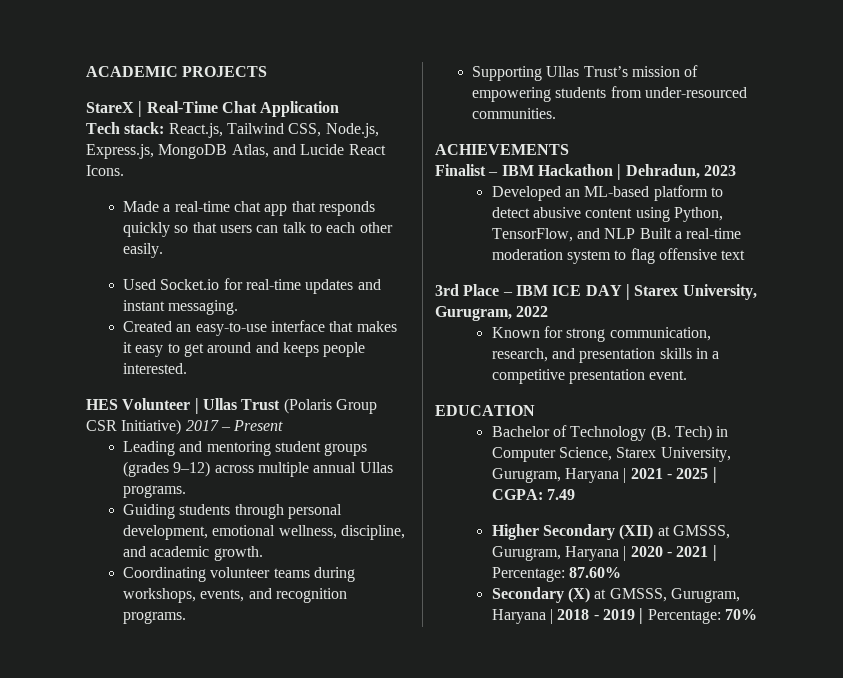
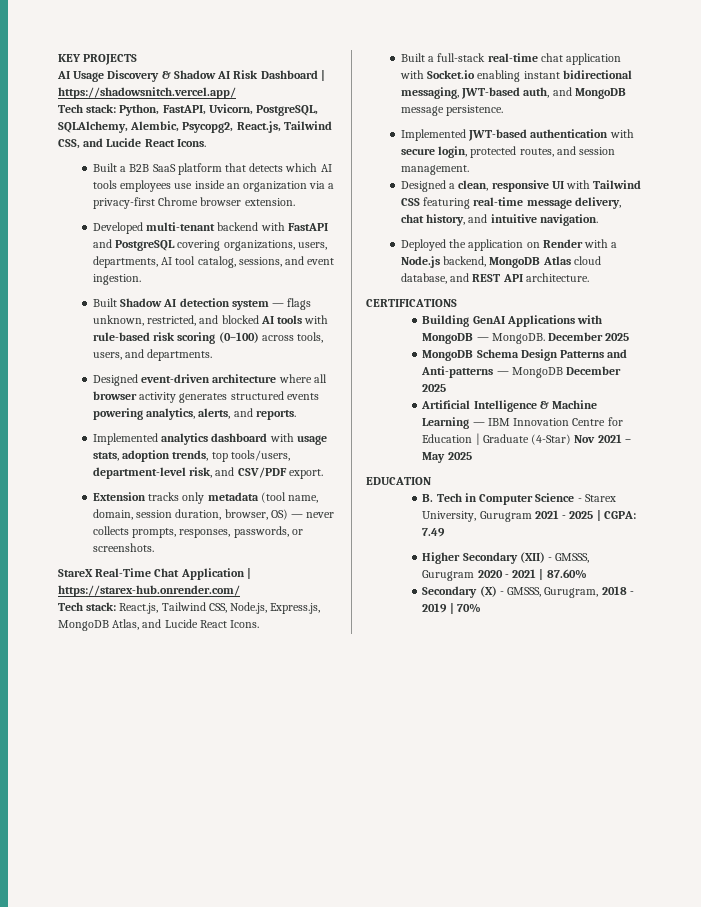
- ACADEMIC PROJECTS
+ KEY PROJECTS
+ AI Usage Discovery & Shadow AI Risk Dashboard | https://shadowsnitch.vercel.app/
+ Tech stack: Python, FastAPI, Uvicorn, PostgreSQL, SQLAlchemy, Alembic, Psycopg2, React.js, Tailwind CSS, and Lucide React Icons.
+ Built a B2B SaaS platform that detects which AI tools employees use inside an organization via a privacy-first Chrome browser extension.
+ Developed multi-tenant backend with FastAPI and PostgreSQL covering organizations, users, departments, AI tool catalog, sessions, and event ingestion.
+ Built Shadow AI detection system — flags unknown, restricted, and blocked AI tools with rule-based risk scoring (0–100) across tools, users, and departments.
+ Designed event-driven architecture where all browser activity generates structured events powering analytics, alerts, and reports.
+ Implemented analytics dashboard with usage stats, adoption trends, top tools/users, department-level risk, and CSV/PDF export.
+ Extension tracks only metadata (tool name, domain, session duration, browser, OS) — never collects prompts, responses, passwords, or screenshots.
- StareX | Real-Time Chat Application
+ StareX Real-Time Chat Application | https://starex-hub.onrender.com/
- Made a real-time chat app that responds quickly so that users can talk to each other easily.
- Used Socket.io for real-time updates and instant messaging.
- Created an easy-to-use interface that makes it easy to get around and keeps people interested.
- HES Volunteer | Ullas Trust (Polaris Group CSR Initiative) 2017 – Present
- Leading and mentoring student groups (grades 9–12) across multiple annual Ullas programs.
- Guiding students through personal development, emotional wellness, discipline, and academic growth.
- Coordinating volunteer teams during workshops, events, and recognition programs.
- Supporting Ullas Trust’s mission of empowering students from under-resourced communities.
- ACHIEVEMENTS
- Finalist – IBM Hackathon | Dehradun, 2023
- Developed an ML-based platform to detect abusive content using Python, TensorFlow, and NLP Built a real-time moderation system to flag offensive text
- 3rd Place – IBM ICE DAY | Starex University, Gurugram, 2022
- Known for strong communication, research, and presentation skills in a competitive presentation event.
+ Built a full-stack real-time chat application with Socket.io enabling instant bidirectional messaging, JWT-based auth, and MongoDB message persistence.
+ Implemented JWT-based authentication with secure login, protected routes, and session management.
+ Designed a clean, responsive UI with Tailwind CSS featuring real-time message delivery, chat history, and intuitive navigation.
+ Deployed the application on Render with a Node.js backend, MongoDB Atlas cloud database, and REST API architecture.
+ CERTIFICATIONS
+ Building GenAI Applications with MongoDB — MongoDB. December 2025
+ MongoDB Schema Design Patterns and Anti-patterns — MongoDB December 2025
+ Artificial Intelligence & Machine Learning — IBM Innovation Centre for Education | Graduate (4-Star) Nov 2021 – May 2025
  EDUCATION
- Bachelor of Technology (B. Tech) in Computer Science, Starex University, Gurugram, Haryana | 2021 - 2025 | CGPA: 7.49
+ B. Tech in Computer Science - Starex University, Gurugram 2021 - 2025 | CGPA: 7.49
- Higher Secondary (XII) at GMSSS, Gurugram, Haryana | 2020 - 2021 | Percentage: 87.60%
+ Higher Secondary (XII) - GMSSS, Gurugram 2020 - 2021 | 87.60%
- Secondary (X) at GMSSS, Gurugram, Haryana | 2018 - 2019 | Percentage: 70%
+ Secondary (X) - GMSSS, Gurugram, 2018 - 2019 | 70%

